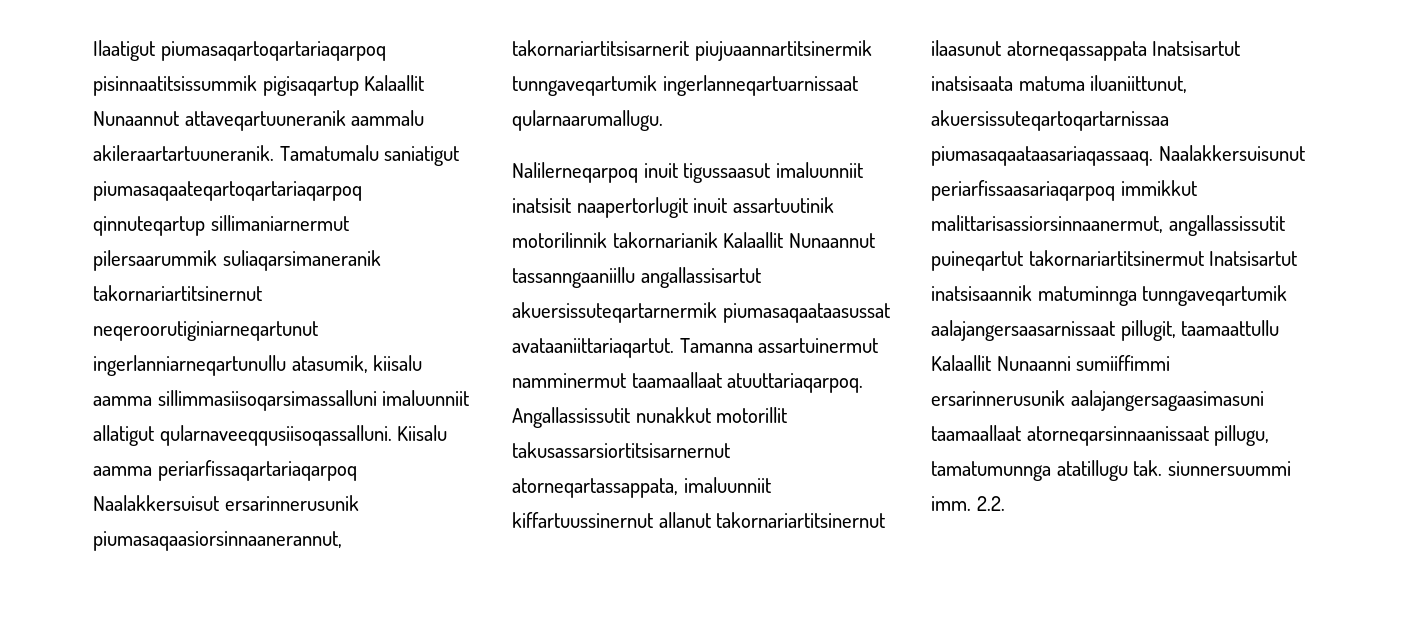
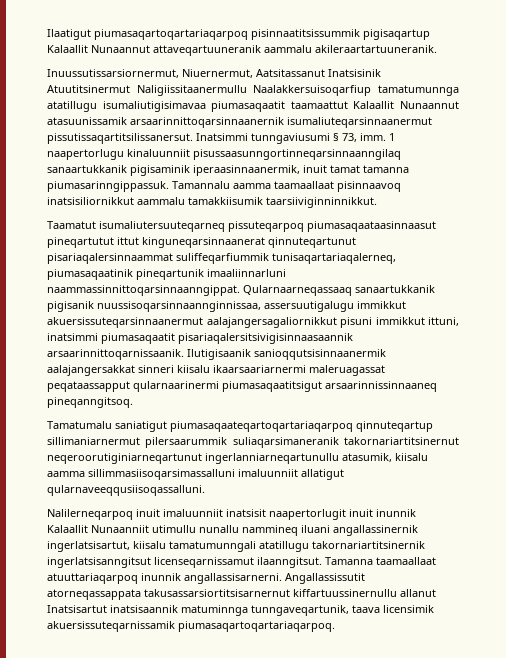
- Ilaatigut piumasaqartoqartariaqarpoq pisinnaatitsissummik pigisaqartup Kalaallit Nunaannut attaveqartuuneranik aammalu akileraartartuuneranik. Tamatumalu saniatigut piumasaqaateqartoqartariaqarpoq qinnuteqartup sillimaniarnermut pilersaarummik suliaqarsimaneranik takornariartitsinernut neqeroorutiginiarneqartunut ingerlanniarneqartunullu atasumik, kiisalu aamma sillimmasiisoqarsimassalluni imaluunniit allatigut qularnaveeqqusiisoqassalluni. Kiisalu aamma periarfissaqartariaqarpoq Naalakkersuisut ersarinnerusunik piumasaqaasiorsinnaanerannut, takornariartitsisarnerit piujuaannartitsinermik tunngaveqartumik ingerlanneqartuarnissaat qularnaarumallugu.
+ Ilaatigut piumasaqartoqartariaqarpoq pisinnaatitsissummik pigisaqartup Kalaallit Nunaannut attaveqartuuneranik aammalu akileraartartuuneranik.
+ Inuussutissarsiornermut, Niuernermut, Aatsitassanut Inatsisinik Atuutitsinermut Naligiissitaanermullu Naalakkersuisoqarfiup tamatumunnga atatillugu isumaliutigisimavaa piumasaqaatit taamaattut Kalaallit Nunaannut atasuunissamik arsaarinnittoqarsinnaanernik isumaliuteqarsinnaanermut pissutissaqartitsilissanersut. Inatsimmi tunngaviusumi § 73, imm. 1 naapertorlugu kinaluunniit pisussaasunngortinneqarsinnaanngilaq sanaartukkanik pigisaminik iperaasinnaanermik, inuit tamat tamanna piumasarinngippassuk. Tamannalu aamma taamaallaat pisinnaavoq inatsisiliornikkut aammalu tamakkiisumik taarsiiviginninnikkut.
+ Taamatut isumaliutersuuteqarneq pissuteqarpoq piumasaqaataasinnaasut pineqartutut ittut kinguneqarsinnaanerat qinnuteqartunut pisariaqalersinnaammat suliffeqarfiummik tunisaqartariaqalerneq, piumasaqaatinik pineqartunik imaaliinnarluni naammassinnittoqarsinnaanngippat. Qularnaarneqassaaq sanaartukkanik pigisanik nuussisoqarsinnaannginnissaa, assersuutigalugu immikkut akuersissuteqarsinnaanermut aalajangersagaliornikkut pisuni immikkut ittuni, inatsimmi piumasaqaatit pisariaqalersitsivigisinnaasaannik arsaarinnittoqarnissaanik. Ilutigisaanik sanioqqutsisinnaanermik aalajangersakkat sinneri kiisalu ikaarsaariarnermi maleruagassat peqataassapput qularnaarinermi piumasaqaatitsigut arsaarinnissinnaaneq pineqanngitsoq.
+ Tamatumalu saniatigut piumasaqaateqartoqartariaqarpoq qinnuteqartup sillimaniarnermut pilersaarummik suliaqarsimaneranik takornariartitsinernut neqeroorutiginiarneqartunut ingerlanniarneqartunullu atasumik, kiisalu aamma sillimmasiisoqarsimassalluni imaluunniit allatigut qularnaveeqqusiisoqassalluni.
- Nalilerneqarpoq inuit tigussaasut imaluunniit inatsisit naapertorlugit inuit assartuutinik motorilinnik takornarianik Kalaallit Nunaannut tassanngaaniillu angallassisartut akuersissuteqartarnermik piumasaqaataasussat avataaniittariaqartut. Tamanna assartuinermut namminermut taamaallaat atuuttariaqarpoq. Angallassissutit nunakkut motorillit takusassarsiortitsisarnernut atorneqartassappata, imaluunniit kiffartuussinernut allanut takornariartitsinernut ilaasunut atorneqassappata Inatsisartut inatsisaata matuma iluaniittunut, akuersissuteqartoqartarnissaa piumasaqaataasariaqassaaq. Naalakkersuisunut periarfissaasariaqarpoq immikkut malittarisassiorsinnaanermut, angallassissutit puineqartut takornariartitsinermut Inatsisartut inatsisaannik matuminnga tunngaveqartumik aalajangersaasarnissaat pillugit, taamaattullu Kalaallit Nunaanni sumiiffimmi ersarinnerusunik aalajangersagaasimasuni taamaallaat atorneqarsinnaanissaat pillugu, tamatumunnga atatillugu tak. siunnersuummi imm. 2.2.
+ Nalilerneqarpoq inuit imaluunniit inatsisit naapertorlugit inuit inunnik Kalaallit Nunaanniit utimullu nunallu nammineq iluani angallassinernik ingerlatsisartut, kiisalu tamatumunngali atatillugu takornariartitsinernik ingerlatsisanngitsut licenseqarnissamut ilaanngitsut. Tamanna taamaallaat atuuttariaqarpoq inunnik angallassisarnerni. Angallassissutit atorneqassappata takusassarsiortitsisarnernut kiffartuussinernullu allanut Inatsisartut inatsisaannik matuminnga tunngaveqartunik, taava licensimik akuersissuteqarnissamik piumasaqartoqartariaqarpoq.

